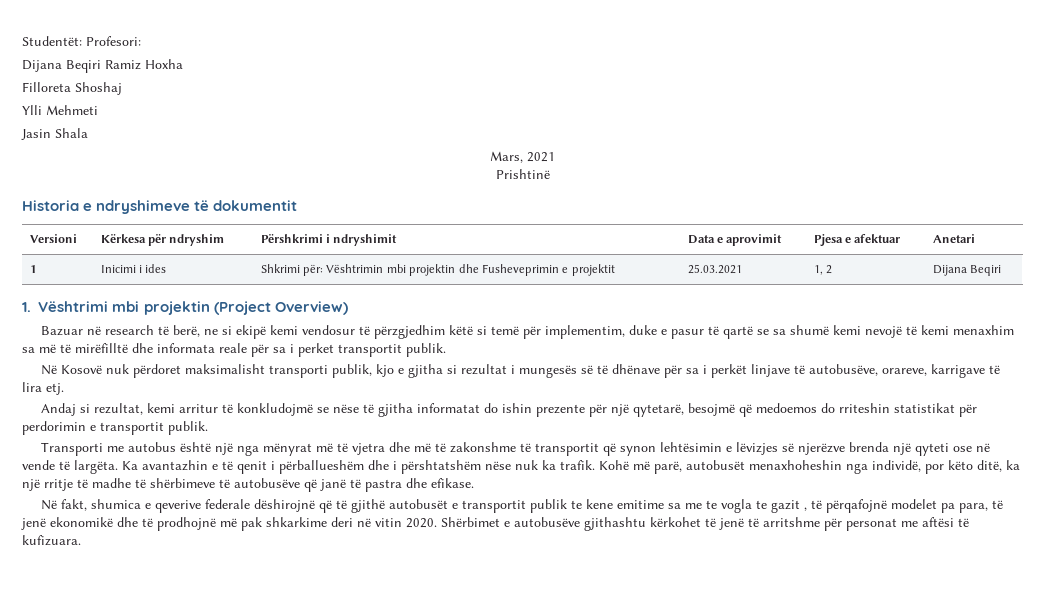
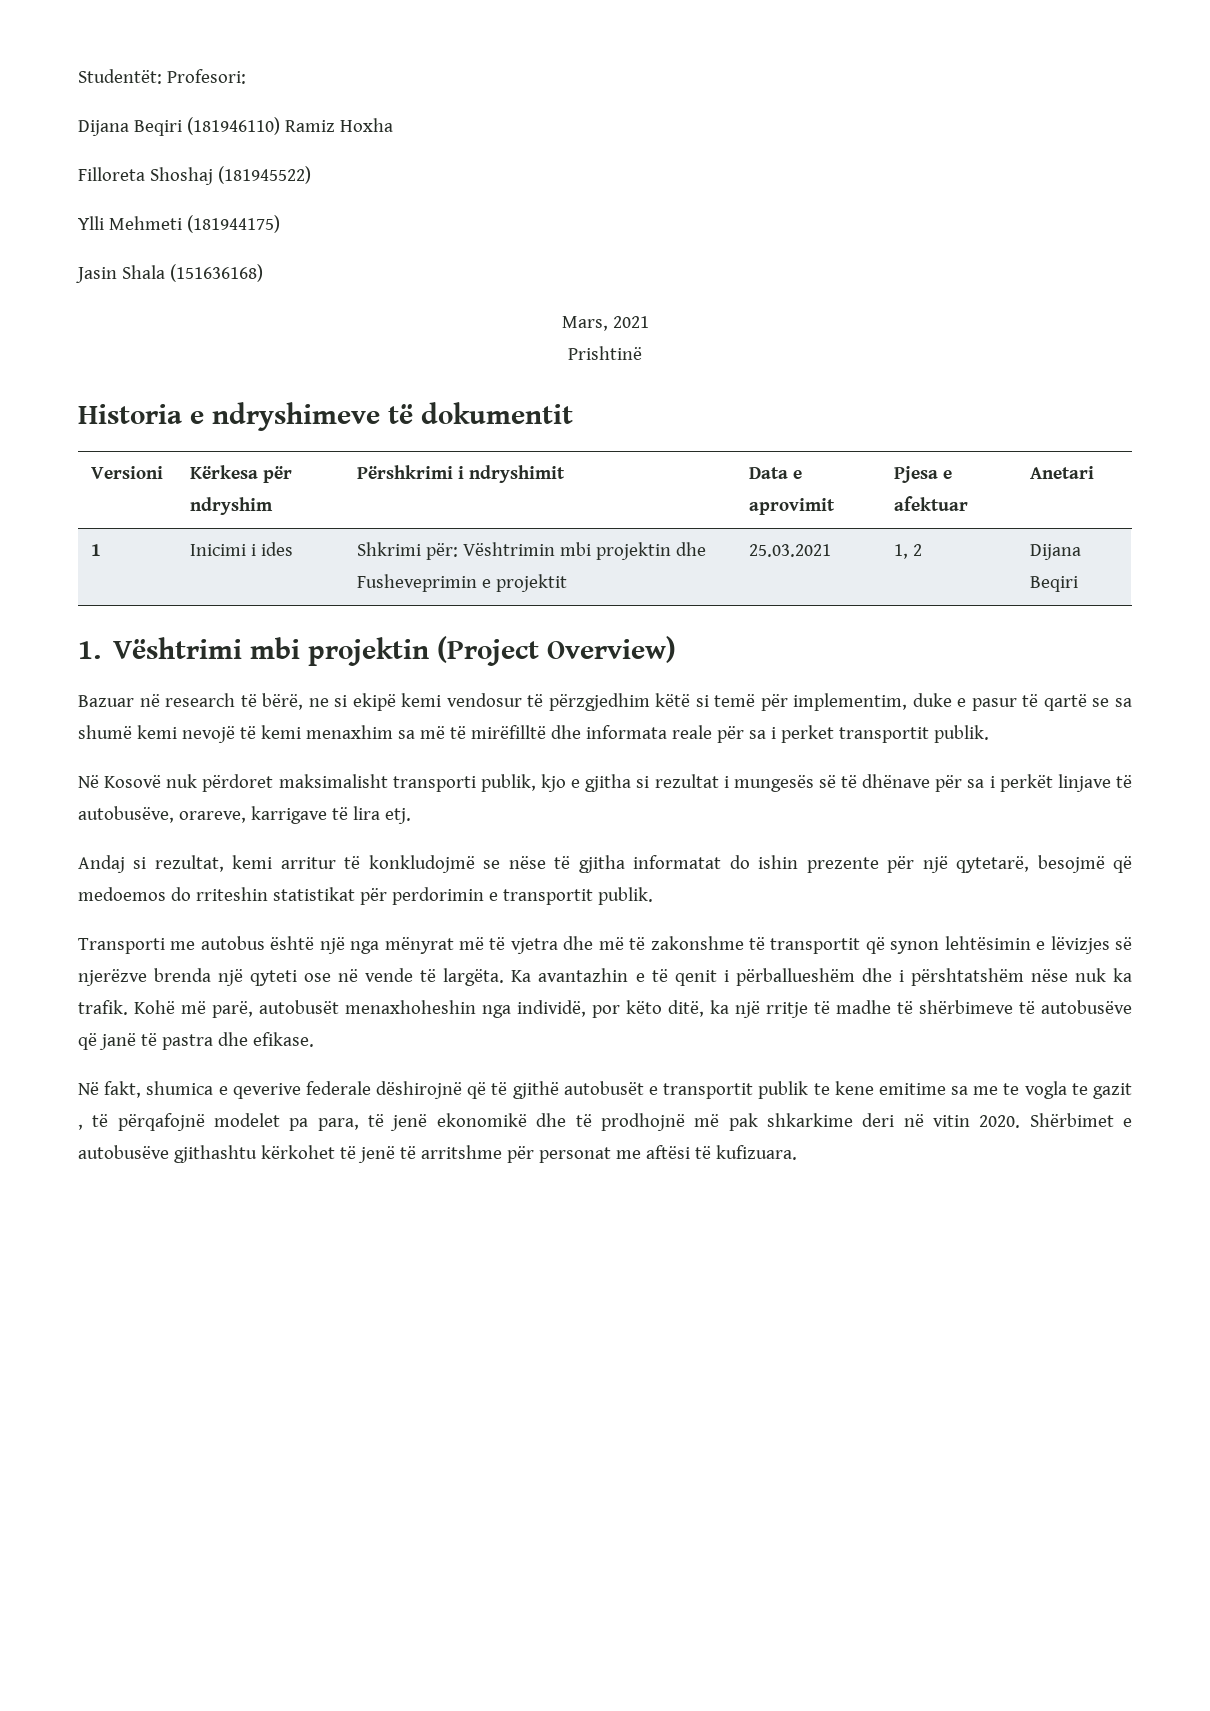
- Dijana Beqiri Ramiz Hoxha
+ Dijana Beqiri (181946110) Ramiz Hoxha
- Filloreta Shoshaj
+ Filloreta Shoshaj (181945522)
- Ylli Mehmeti
+ Ylli Mehmeti (181944175)
- Jasin Shala
+ Jasin Shala (151636168)
- Bazuar në research të berë, ne si ekipë kemi vendosur të përzgjedhim këtë si temë për implementim, duke e pasur të qartë se sa shumë kemi nevojë të kemi menaxhim sa më të mirëfilltë dhe informata reale për sa i perket transportit publik.
+ Bazuar në research të bërë, ne si ekipë kemi vendosur të përzgjedhim këtë si temë për implementim, duke e pasur të qartë se sa shumë kemi nevojë të kemi menaxhim sa më të mirëfilltë dhe informata reale për sa i perket transportit publik.

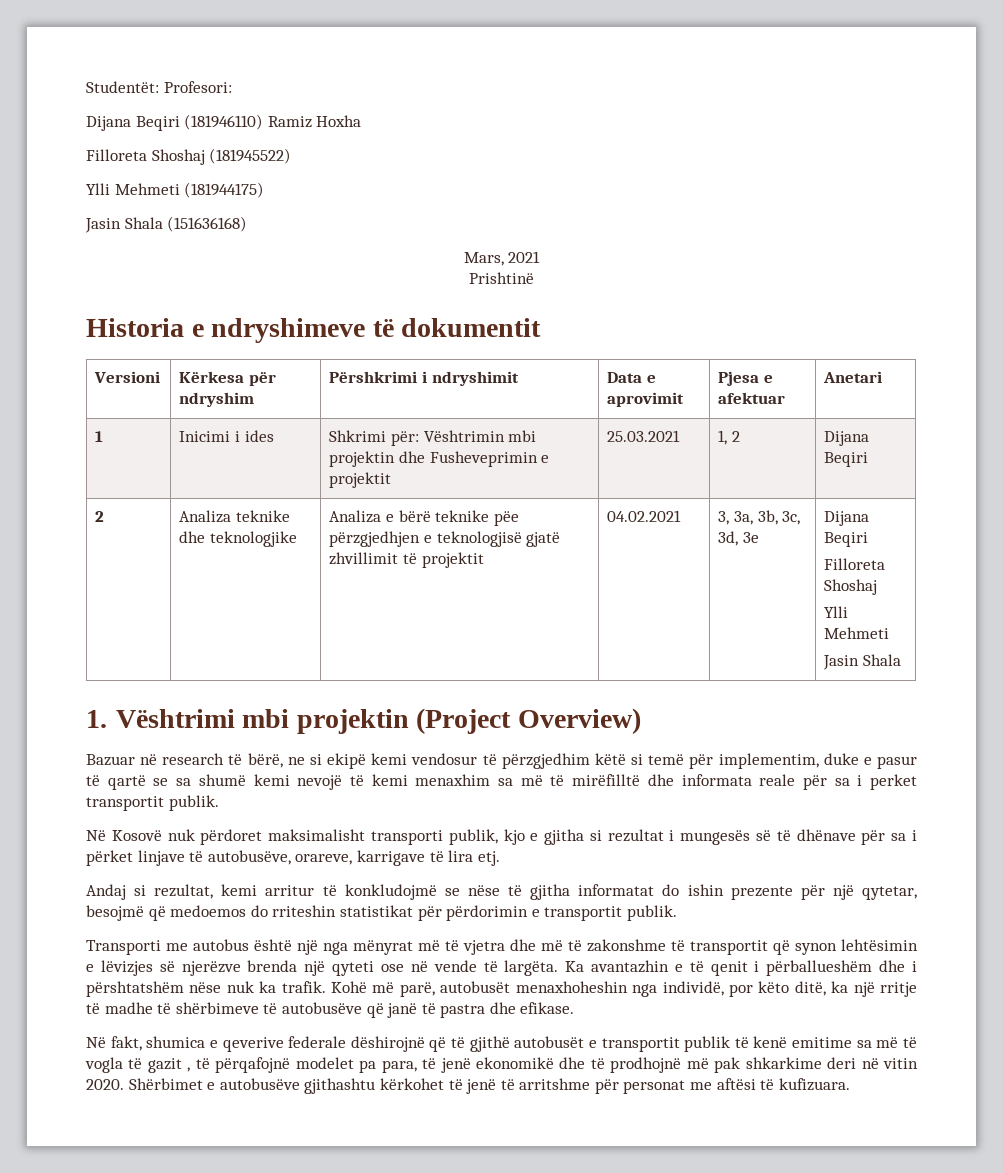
+ 2 | Analiza teknike dhe teknologjike | Analiza e bërë teknike pëe përzgjedhjen e teknologjisë gjatë zhvillimit të projektit | 04.02.2021 | 3, 3a, 3b, 3c, 3d, 3e | Dijana Beqiri
+ Filloreta Shoshaj
+ Ylli Mehmeti
+ Jasin Shala
- Në Kosovë nuk përdoret maksimalisht transporti publik, kjo e gjitha si rezultat i mungesës së të dhënave për sa i perkët linjave të autobusëve, orareve, karrigave të lira etj.
+ Në Kosovë nuk përdoret maksimalisht transporti publik, kjo e gjitha si rezultat i mungesës së të dhënave për sa i përket linjave të autobusëve, orareve, karrigave të lira etj.
- Andaj si rezultat, kemi arritur të konkludojmë se nëse të gjitha informatat do ishin prezente për një qytetarë, besojmë që medoemos do rriteshin statistikat për perdorimin e transportit publik.
+ Andaj si rezultat, kemi arritur të konkludojmë se nëse të gjitha informatat do ishin prezente për një qytetar, besojmë që medoemos do rriteshin statistikat për përdorimin e transportit publik.
- Në fakt, shumica e qeverive federale dëshirojnë që të gjithë autobusët e transportit publik te kene emitime sa me te vogla te gazit , të përqafojnë modelet pa para, të jenë ekonomikë dhe të prodhojnë më pak shkarkime deri në vitin 2020.
+ Në fakt, shumica e qeverive federale dëshirojnë që të gjithë autobusët e transportit publik të kenë emitime sa më të vogla të gazit , të përqafojnë modelet pa para, të jenë ekonomikë dhe të prodhojnë më pak shkarkime deri në vitin 2020.

